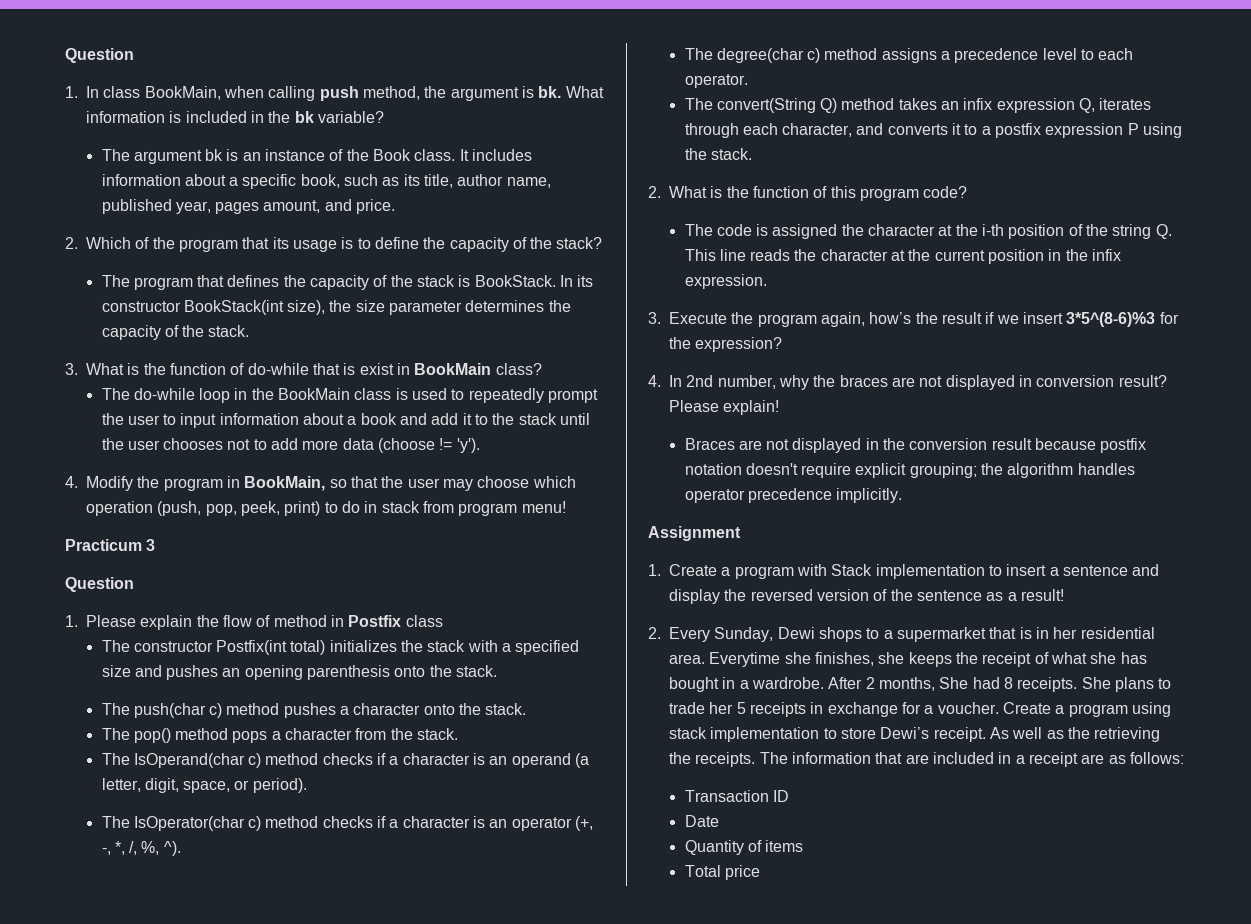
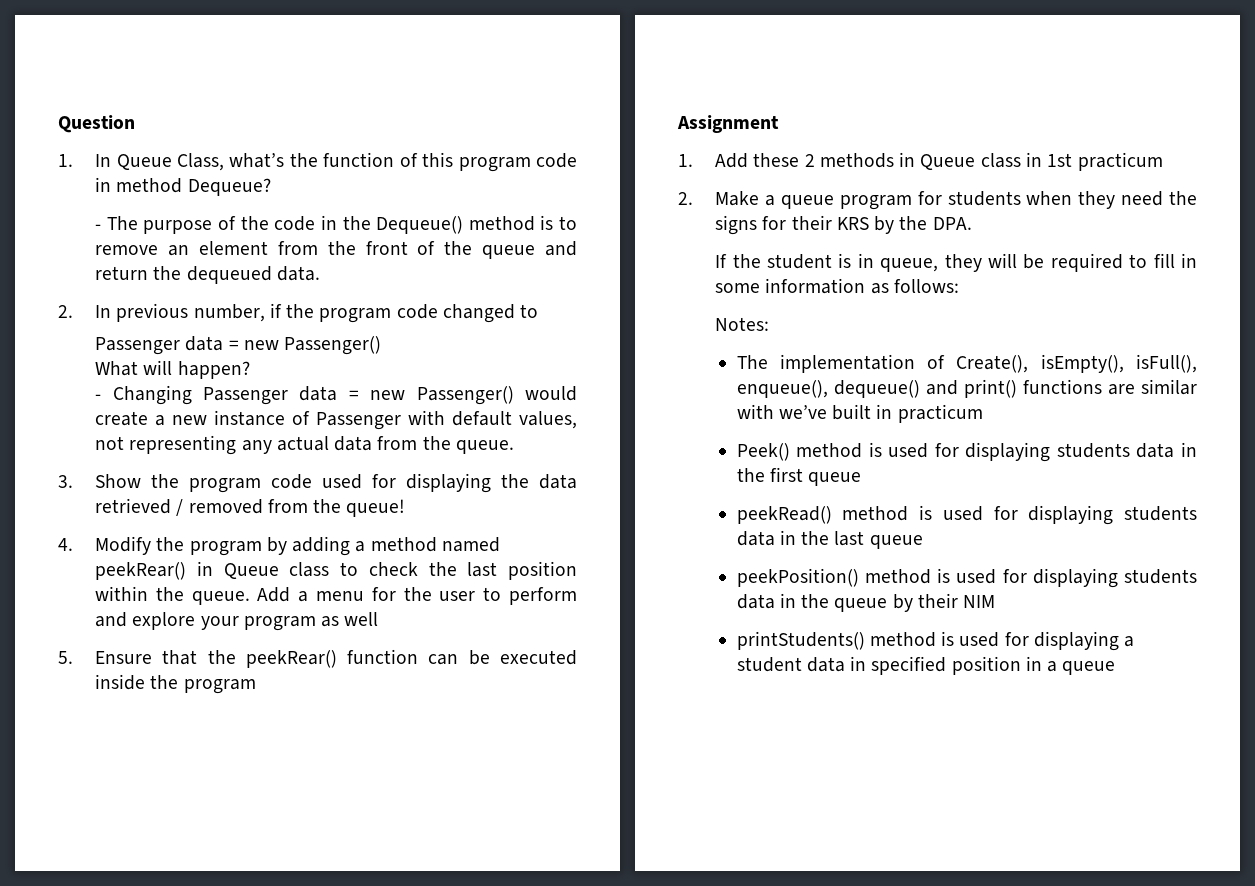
- 1. In class BookMain, when calling push method, the argument is bk. What information is included in the bk variable?
- The argument bk is an instance of the Book class. It includes information about a specific book, such as its title, author name, published year, pages amount, and price.
- 2. Which of the program that its usage is to define the capacity of the stack?
- The program that defines the capacity of the stack is BookStack. In its constructor BookStack(int size), the size parameter determines the capacity of the stack.
- 3. What is the function of do-while that is exist in BookMain class?
- The do-while loop in the BookMain class is used to repeatedly prompt the user to input information about a book and add it to the stack until the user chooses not to add more data (choose != 'y').
- 4. Modify the program in BookMain, so that the user may choose which operation (push, pop, peek, print) to do in stack from program menu!
- Practicum 3
- Question
- 1. Please explain the flow of method in Postfix class
- The constructor Postfix(int total) initializes the stack with a specified size and pushes an opening parenthesis onto the stack.
- The push(char c) method pushes a character onto the stack.
- The pop() method pops a character from the stack.
- The IsOperand(char c) method checks if a character is an operand (a letter, digit, space, or period).
- The IsOperator(char c) method checks if a character is an operator (+, -, *, /, %, ^).
- The degree(char c) method assigns a precedence level to each operator.
- The convert(String Q) method takes an infix expression Q, iterates through each character, and converts it to a postfix expression P using the stack.
- 2. What is the function of this program code?
- The code is assigned the character at the i-th position of the string Q. This line reads the character at the current position in the infix expression.
- 3. Execute the program again, how’s the result if we insert 3*5^(8-6)%3 for the expression?
- 4. In 2nd number, why the braces are not displayed in conversion result? Please explain!
- Braces are not displayed in the conversion result because postfix notation doesn't require explicit grouping; the algorithm handles operator precedence implicitly.
+ 1. In Queue Class, what’s the function of this program code in method Dequeue?
+ - The purpose of the code in the Dequeue() method is to remove an element from the front of the queue and return the dequeued data.
+ 2. In previous number, if the program code changed to
+ Passenger data = new Passenger()
+ What will happen?
+ - Changing Passenger data = new Passenger() would create a new instance of Passenger with default values, not representing any actual data from the queue.
+ 3. Show the program code used for displaying the data retrieved / removed from the queue!
+ 4. Modify the program by adding a method named peekRear() in Queue class to check the last position within the queue. Add a menu for the user to perform and explore your program as well
+ 5. Ensure that the peekRear() function can be executed inside the program
  Assignment
- 1. Create a program with Stack implementation to insert a sentence and display the reversed version of the sentence as a result!
- 2. Every Sunday, Dewi shops to a supermarket that is in her residential area. Everytime she finishes, she keeps the receipt of what she has bought in a wardrobe. After 2 months, She had 8 receipts. She plans to trade her 5 receipts in exchange for a voucher. Create a program using stack implementation to store Dewi’s receipt. As well as the retrieving the receipts. The information that are included in a receipt are as follows:
- Transaction ID
- Date
- Quantity of items
- Total price
+ 1. Add these 2 methods in Queue class in 1st practicum
+ 2. Make a queue program for students when they need the signs for their KRS by the DPA.
+ If the student is in queue, they will be required to fill in some information as follows:
+ Notes:
+ The implementation of Create(), isEmpty(), isFull(), enqueue(), dequeue() and print() functions are similar with we’ve built in practicum
+ Peek() method is used for displaying students data in the first queue
+ peekRead() method is used for displaying students data in the last queue
+ peekPosition() method is used for displaying students data in the queue by their NIM
+ printStudents() method is used for displaying a student data in specified position in a queue

